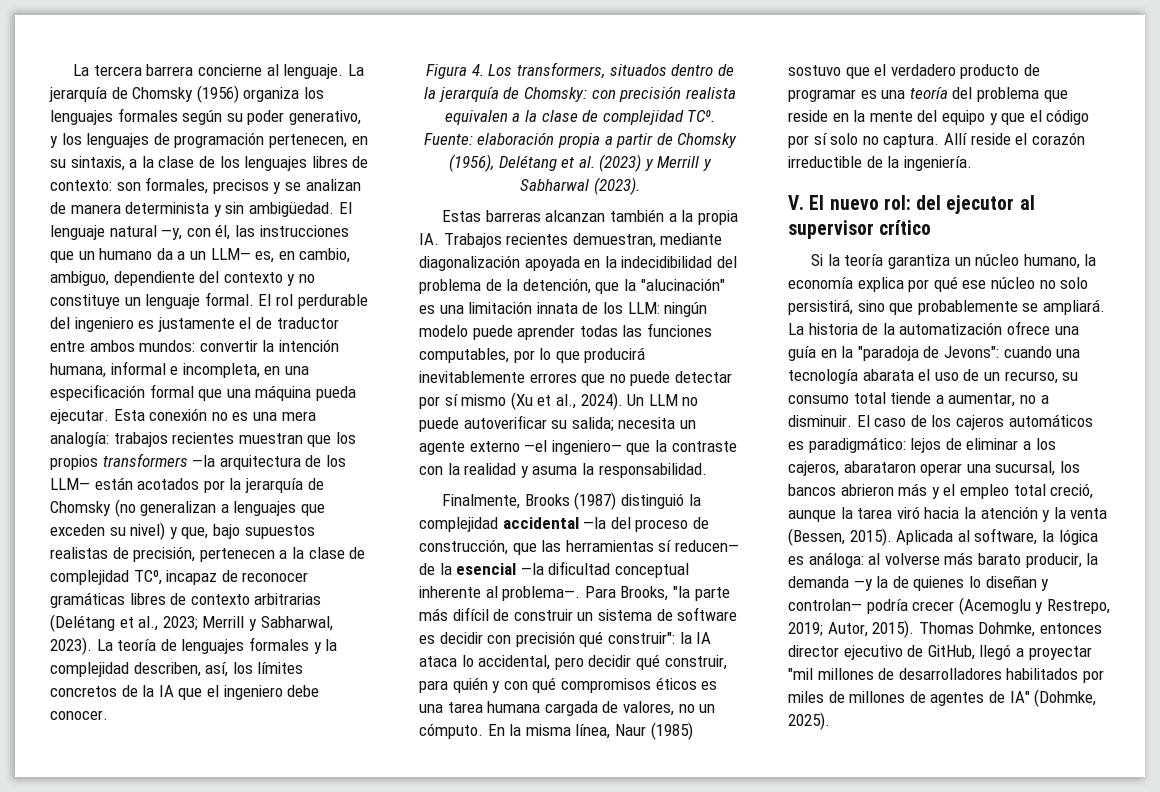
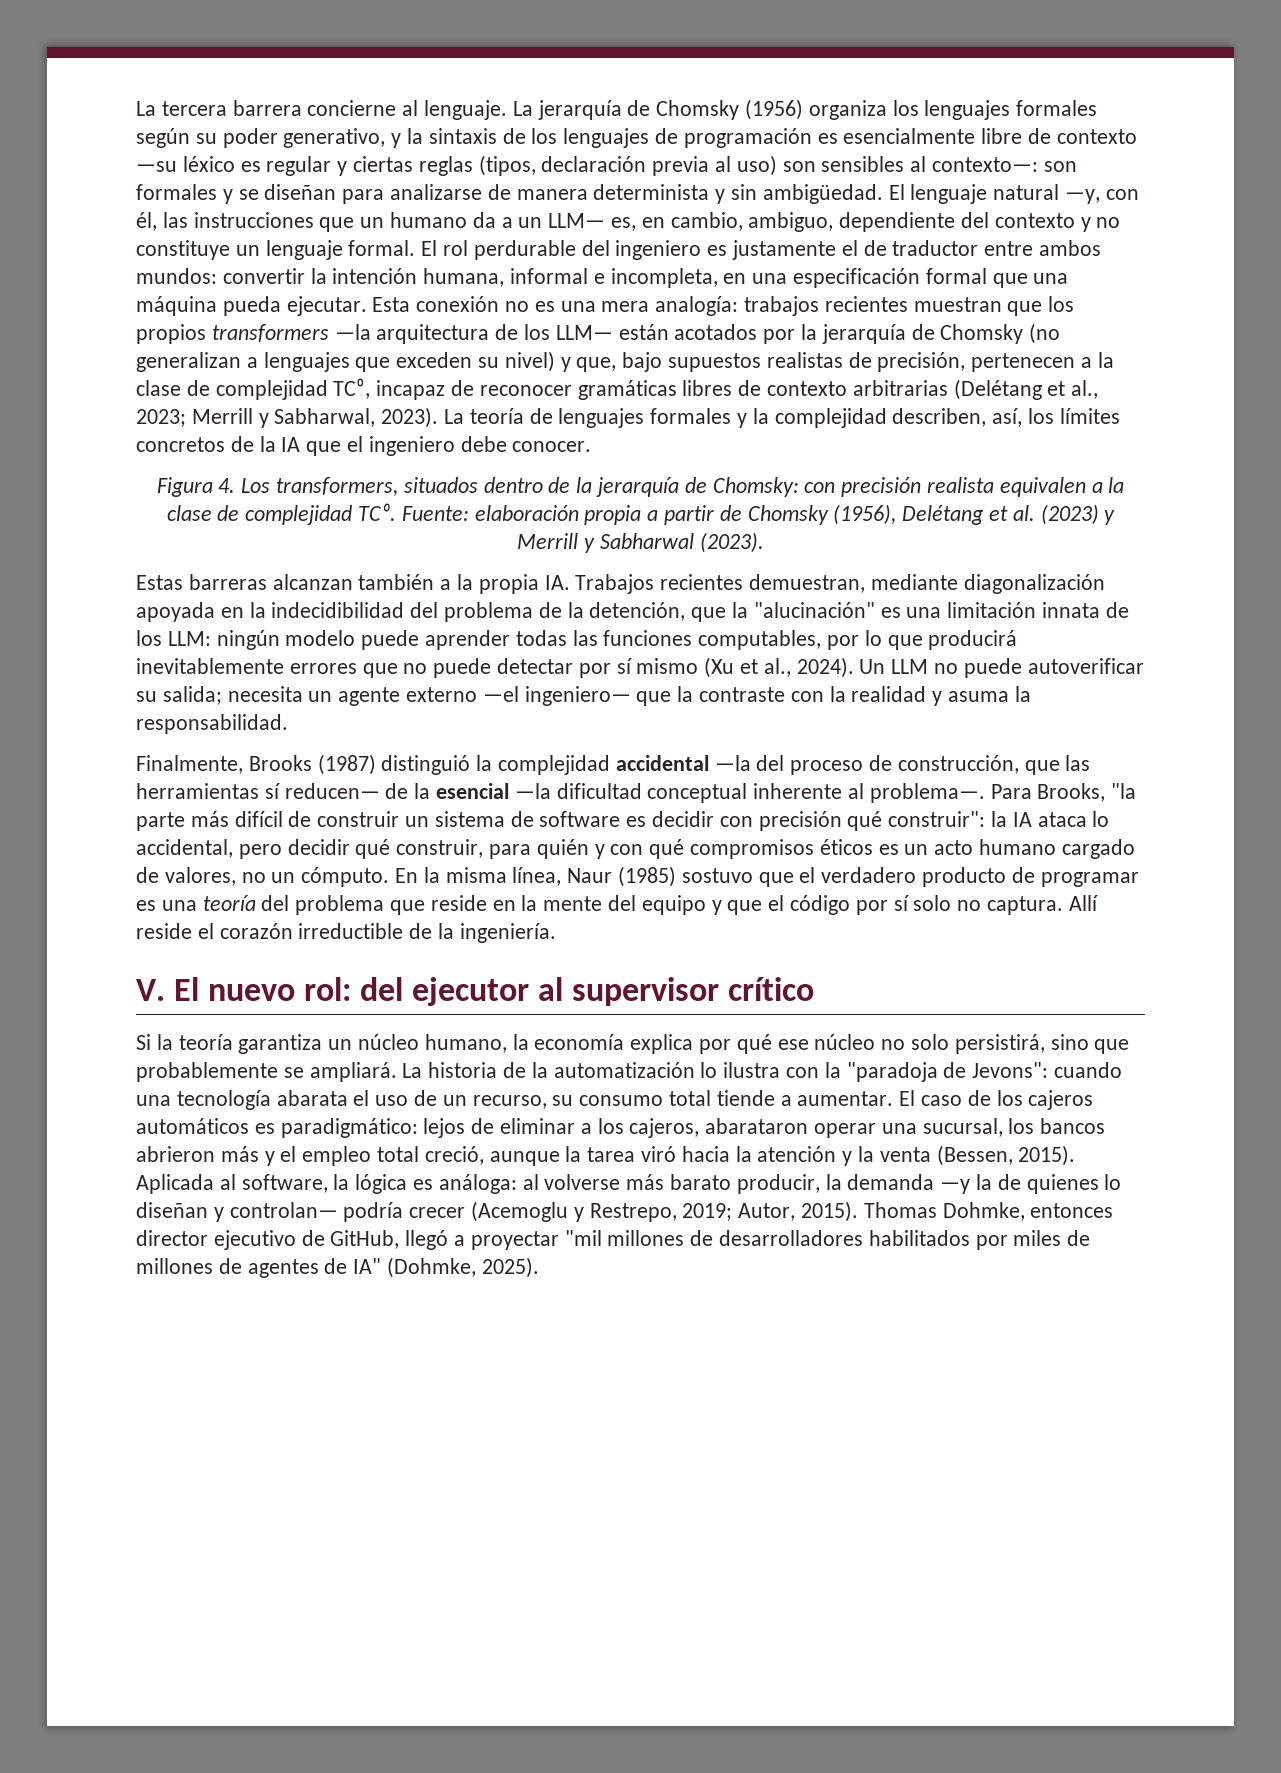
- La jerarquía de Chomsky (1956) organiza los lenguajes formales según su poder generativo, y los lenguajes de programación pertenecen, en su sintaxis, a la clase de los lenguajes libres de contexto: son formales, precisos y se analizan de manera determinista y sin ambigüedad.
+ La jerarquía de Chomsky (1956) organiza los lenguajes formales según su poder generativo, y la sintaxis de los lenguajes de programación es esencialmente libre de contexto —su léxico es regular y ciertas reglas (tipos, declaración previa al uso) son sensibles al contexto—: son formales y se diseñan para analizarse de manera determinista y sin ambigüedad.
- Para Brooks, "la parte más difícil de construir un sistema de software es decidir con precisión qué construir": la IA ataca lo accidental, pero decidir qué construir, para quién y con qué compromisos éticos es una tarea humana cargada de valores, no un cómputo.
+ Para Brooks, "la parte más difícil de construir un sistema de software es decidir con precisión qué construir": la IA ataca lo accidental, pero decidir qué construir, para quién y con qué compromisos éticos es un acto humano cargado de valores, no un cómputo.
- La historia de la automatización ofrece una guía en la "paradoja de Jevons": cuando una tecnología abarata el uso de un recurso, su consumo total tiende a aumentar, no a disminuir.
+ La historia de la automatización lo ilustra con la "paradoja de Jevons": cuando una tecnología abarata el uso de un recurso, su consumo total tiende a aumentar.

